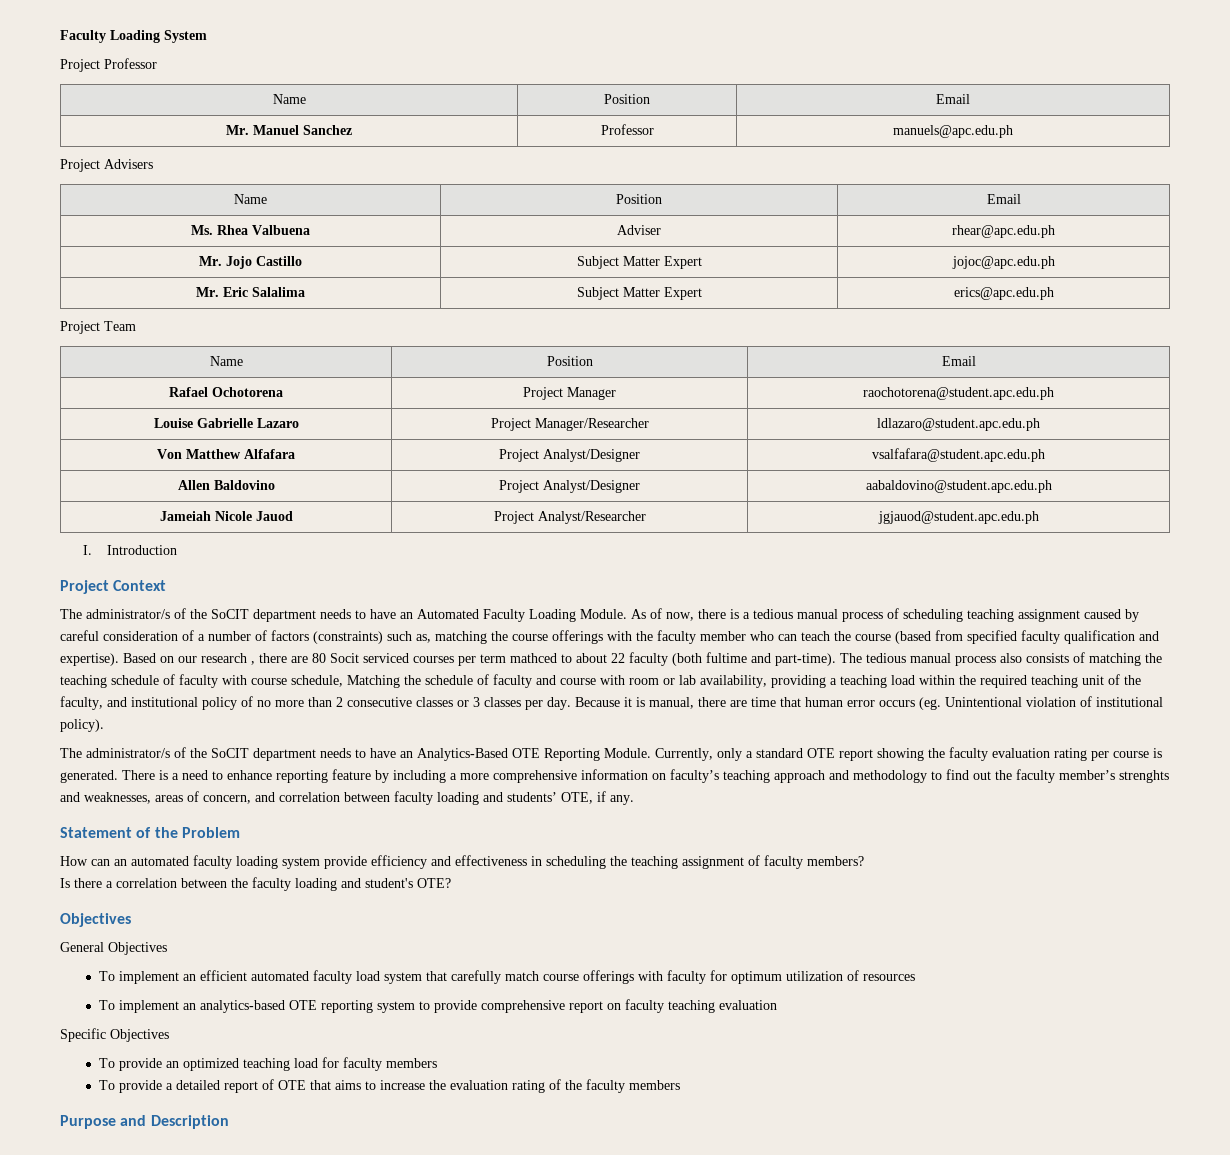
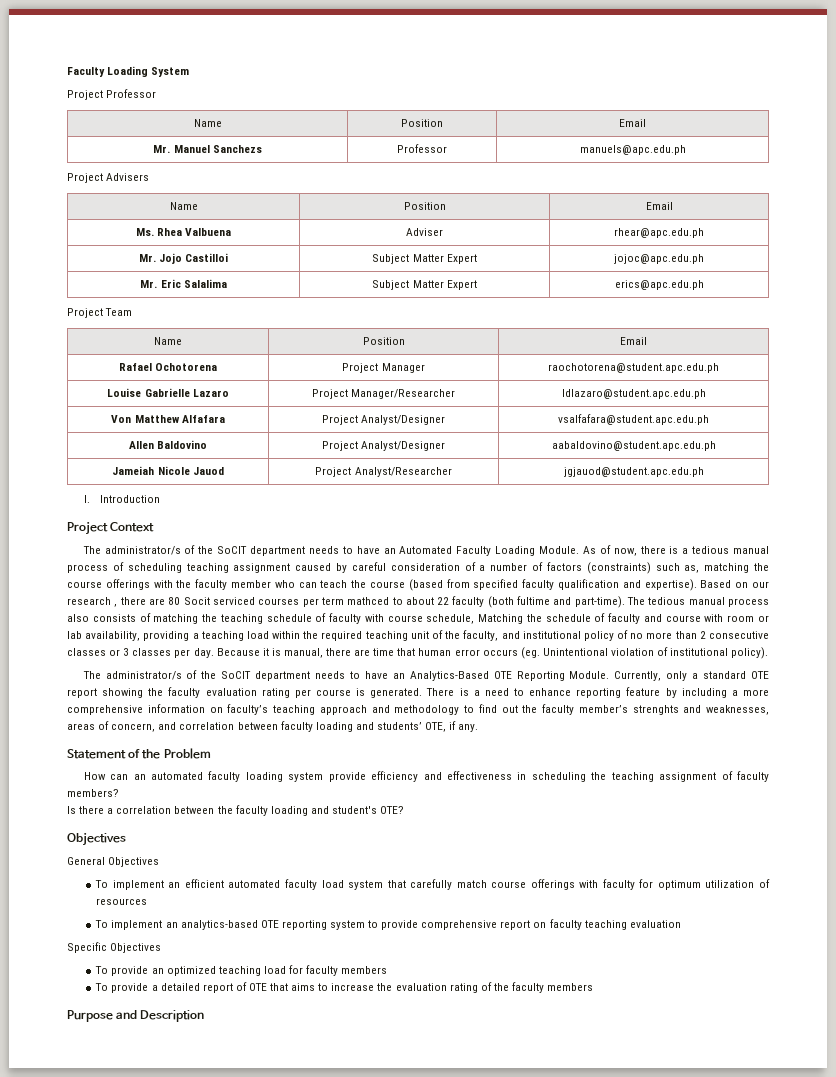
- Mr. Manuel Sanchez | Professor | manuels@apc.edu.ph
+ Mr. Manuel Sanchezs | Professor | manuels@apc.edu.ph
- Mr. Jojo Castillo | Subject Matter Expert | jojoc@apc.edu.ph
+ Mr. Jojo Castilloi | Subject Matter Expert | jojoc@apc.edu.ph

